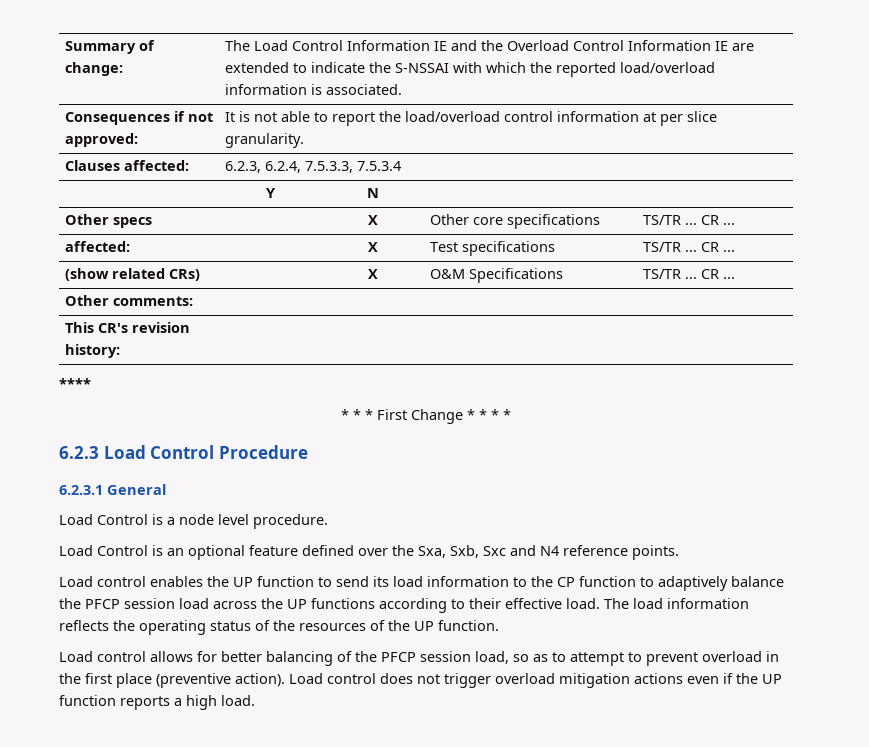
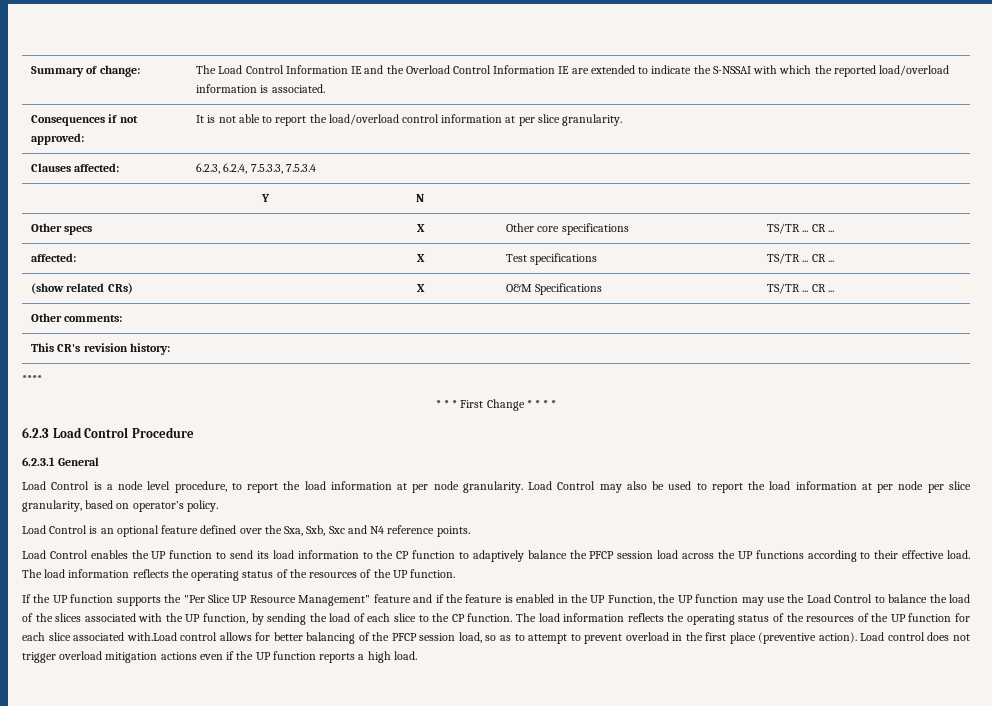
- Load Control is a node level procedure.
+ Load Control is a node level procedure, to report the load information at per node granularity. Load Control may also be used to report the load information at per node per slice granularity, based on operator’s policy.
- Load control enables the UP function to send its load information to the CP function to adaptively balance the PFCP session load across the UP functions according to their effective load.
+ Load Control enables the UP function to send its load information to the CP function to adaptively balance the PFCP session load across the UP functions according to their effective load.
- Load control allows for better balancing of the PFCP session load, so as to attempt to prevent overload in the first place (preventive action).
+ If the UP function supports the "Per Slice UP Resource Management" feature and if the feature is enabled in the UP Function, the UP function may use the Load Control to balance the load of the slices associated with the UP function, by sending the load of each slice to the CP function. The load information reflects the operating status of the resources of the UP function for each slice associated with.Load control allows for better balancing of the PFCP session load, so as to attempt to prevent overload in the first place (preventive action).

